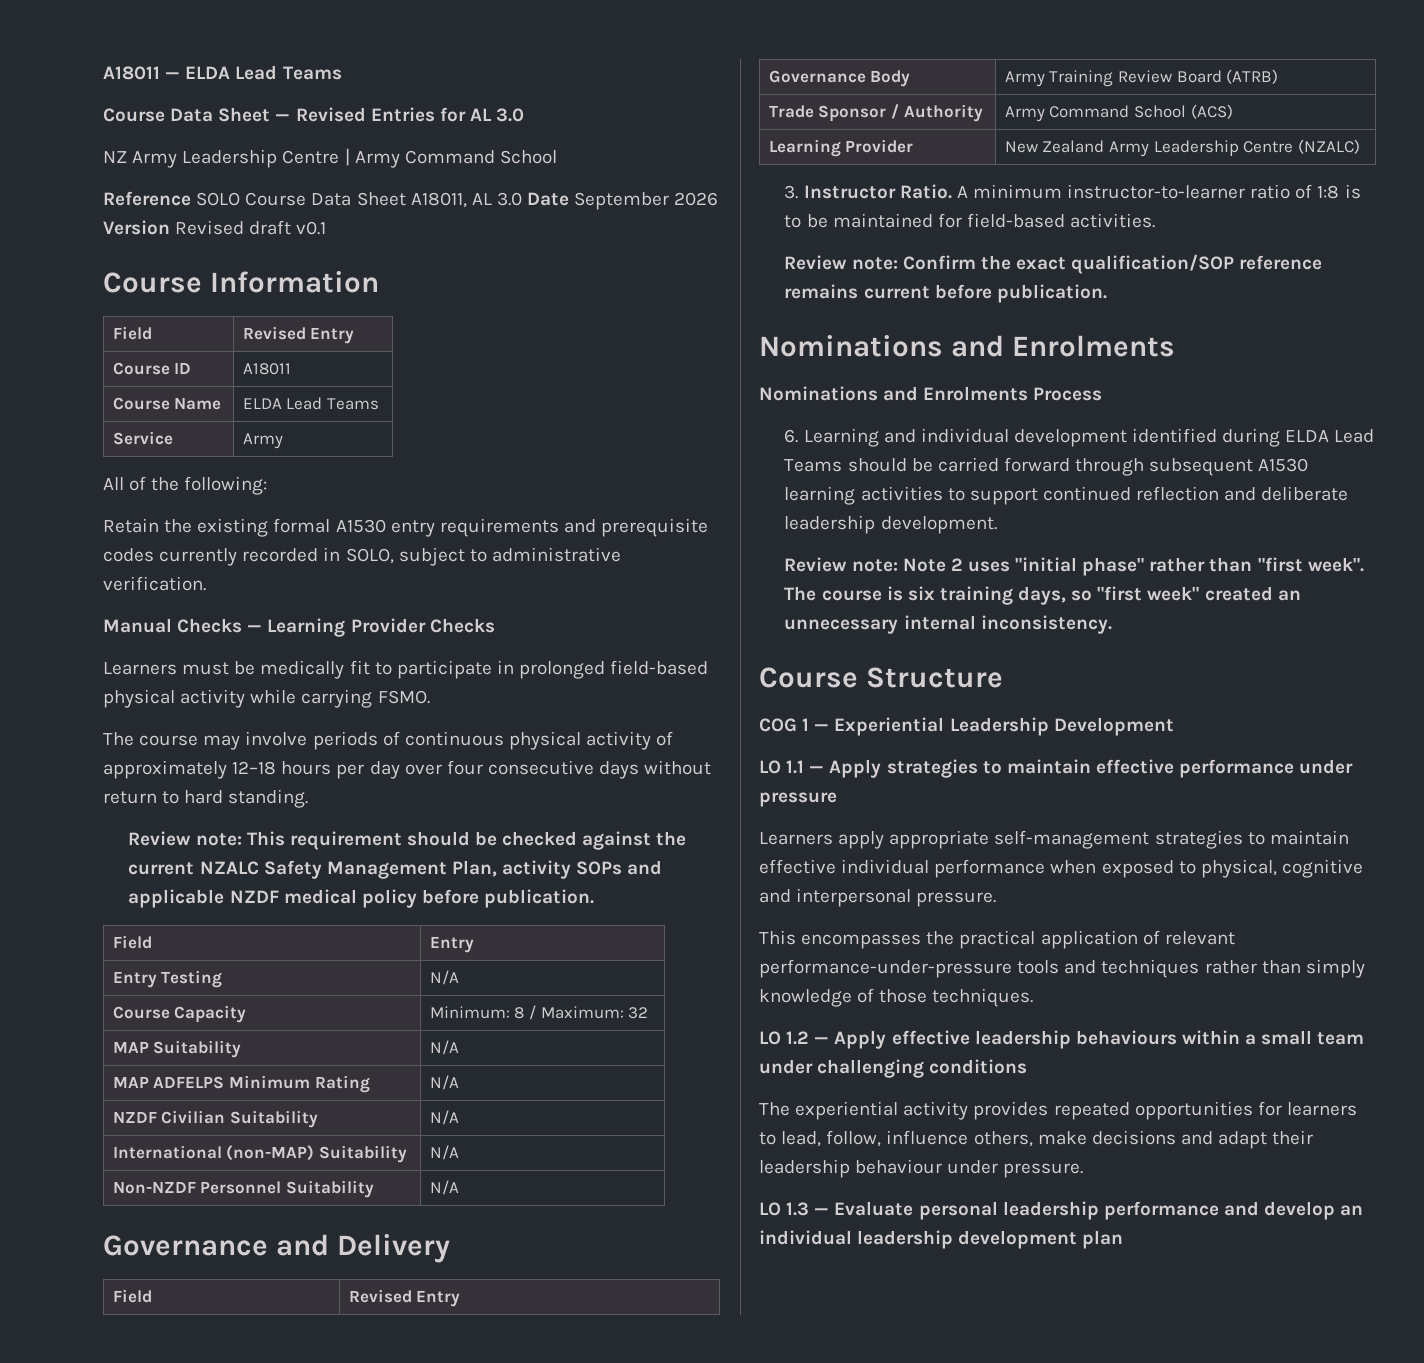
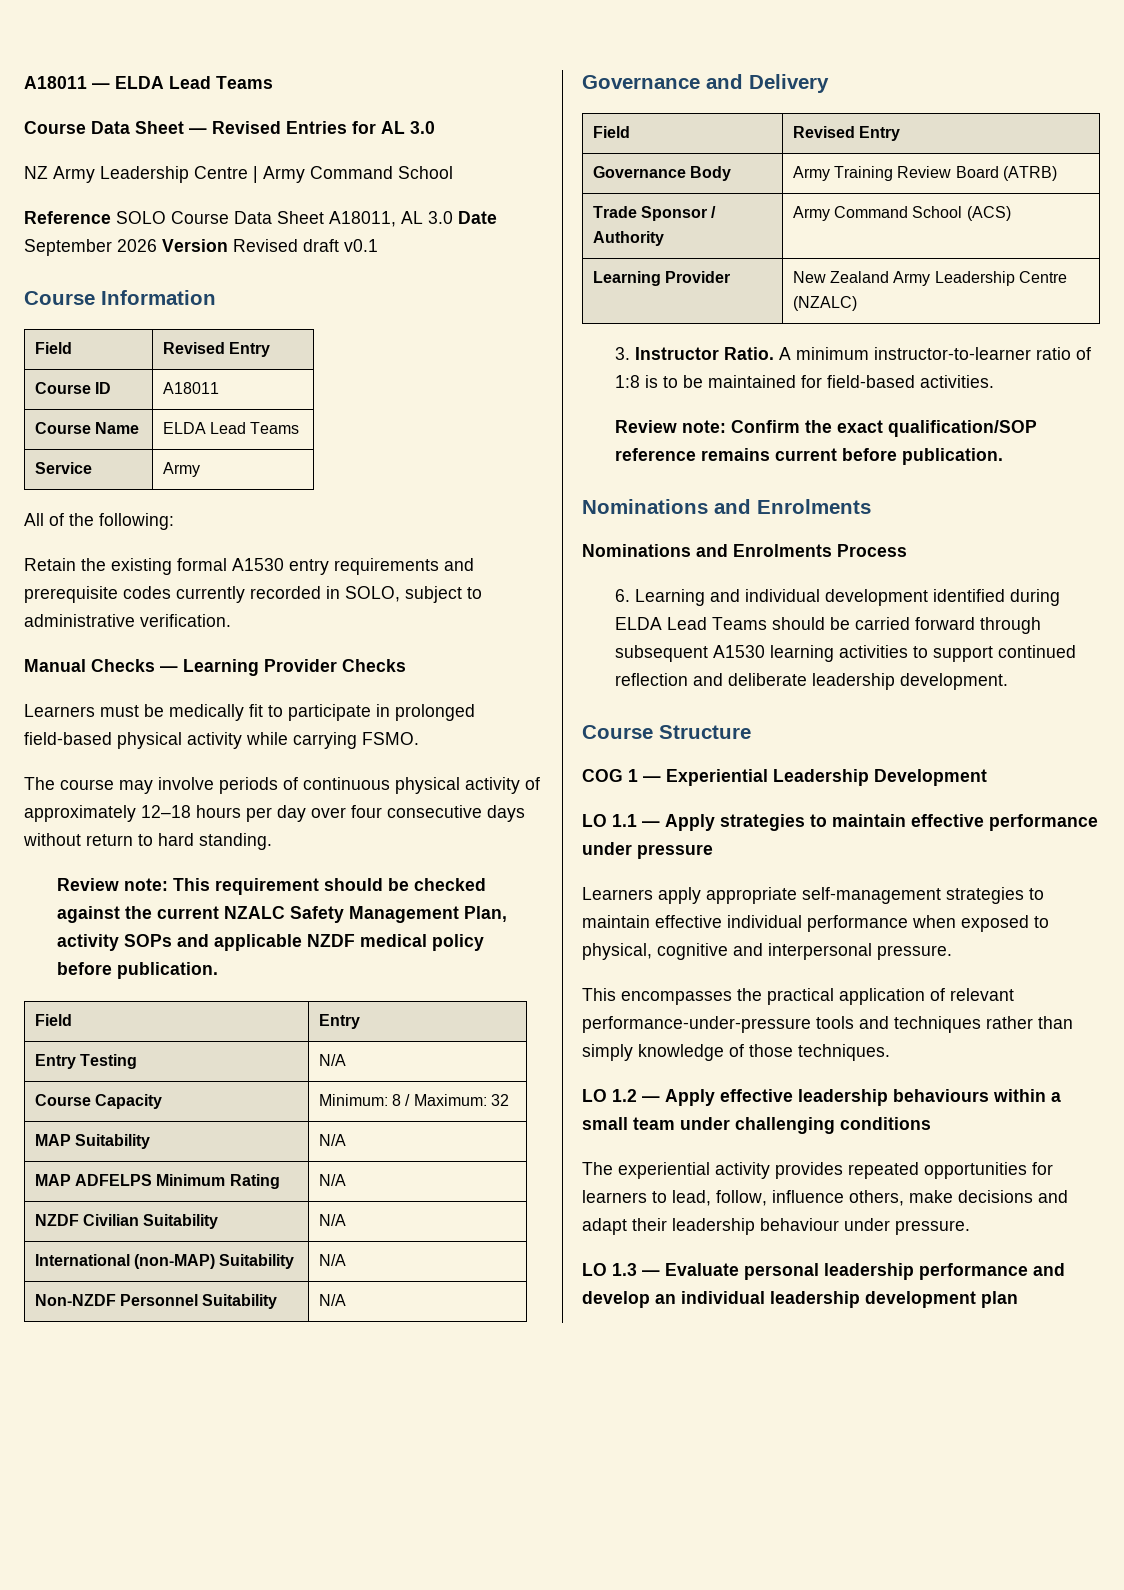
- Review note: Note 2 uses "initial phase" rather than "first week". The course is six training days, so "first week" created an unnecessary internal inconsistency.

